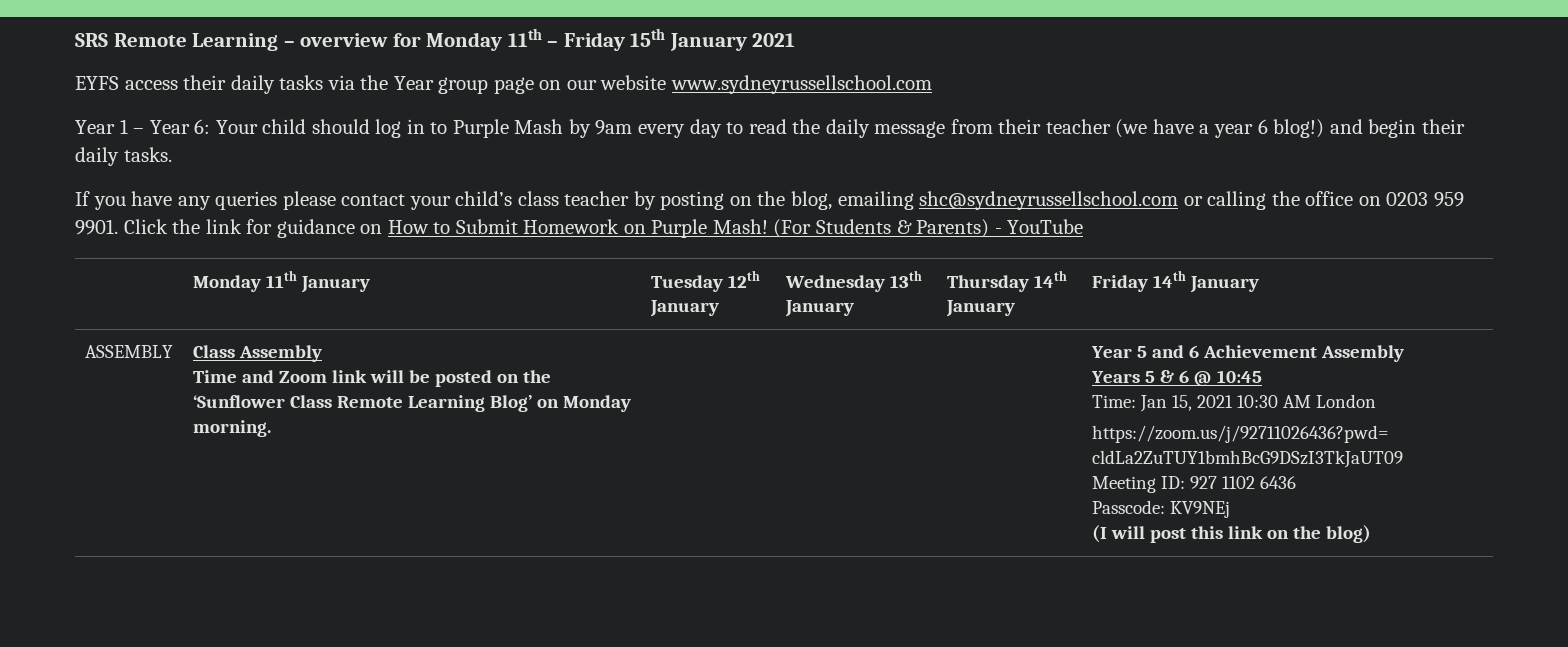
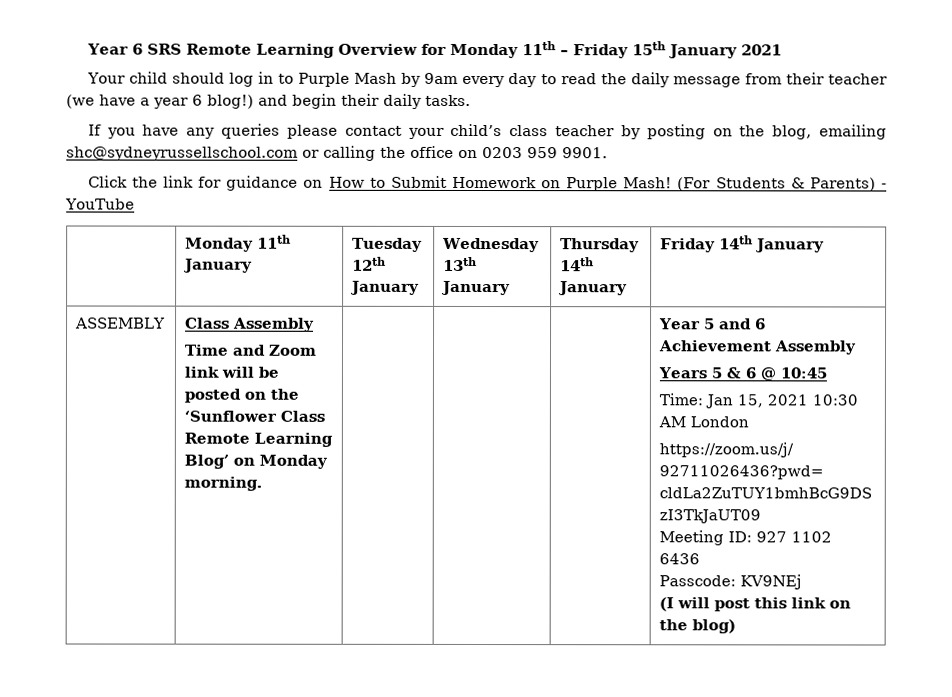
- SRS Remote Learning – overview for Monday 11th – Friday 15th January 2021
+ Year 6 SRS Remote Learning Overview for Monday 11th – Friday 15th January 2021
- EYFS access their daily tasks via the Year group page on our website www.sydneyrussellschool.com
- Year 1 – Year 6: Your child should log in to Purple Mash by 9am every day to read the daily message from their teacher (we have a year 6 blog!) and begin their daily tasks.
+ Your child should log in to Purple Mash by 9am every day to read the daily message from their teacher (we have a year 6 blog!) and begin their daily tasks.
- If you have any queries please contact your child’s class teacher by posting on the blog, emailing shc@sydneyrussellschool.com or calling the office on 0203 959 9901. Click the link for guidance on How to Submit Homework on Purple Mash!
+ If you have any queries please contact your child’s class teacher by posting on the blog, emailing shc@sydneyrussellschool.com or calling the office on 0203 959 9901.
+ Click the link for guidance on How to Submit Homework on Purple Mash!

